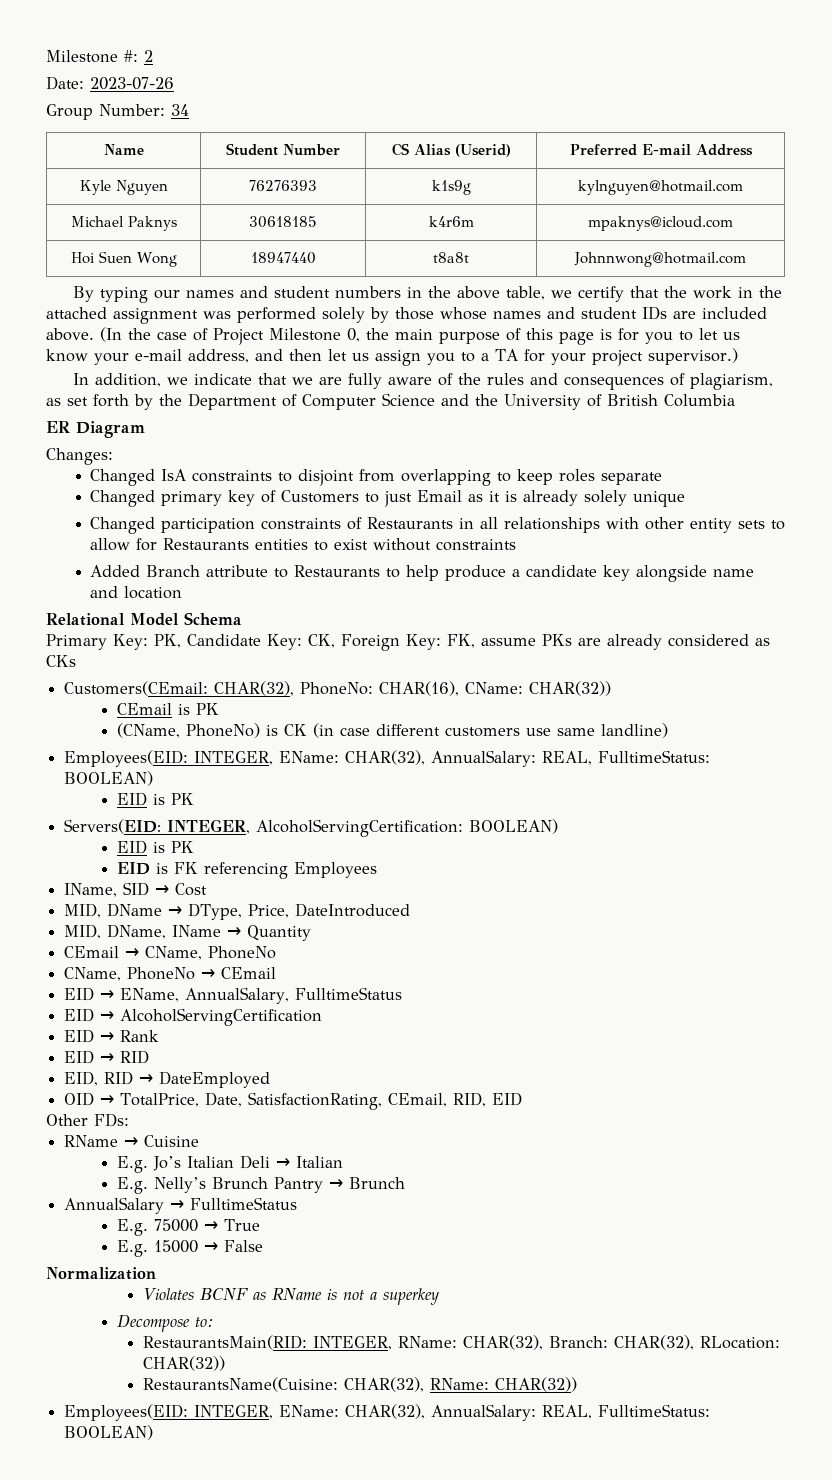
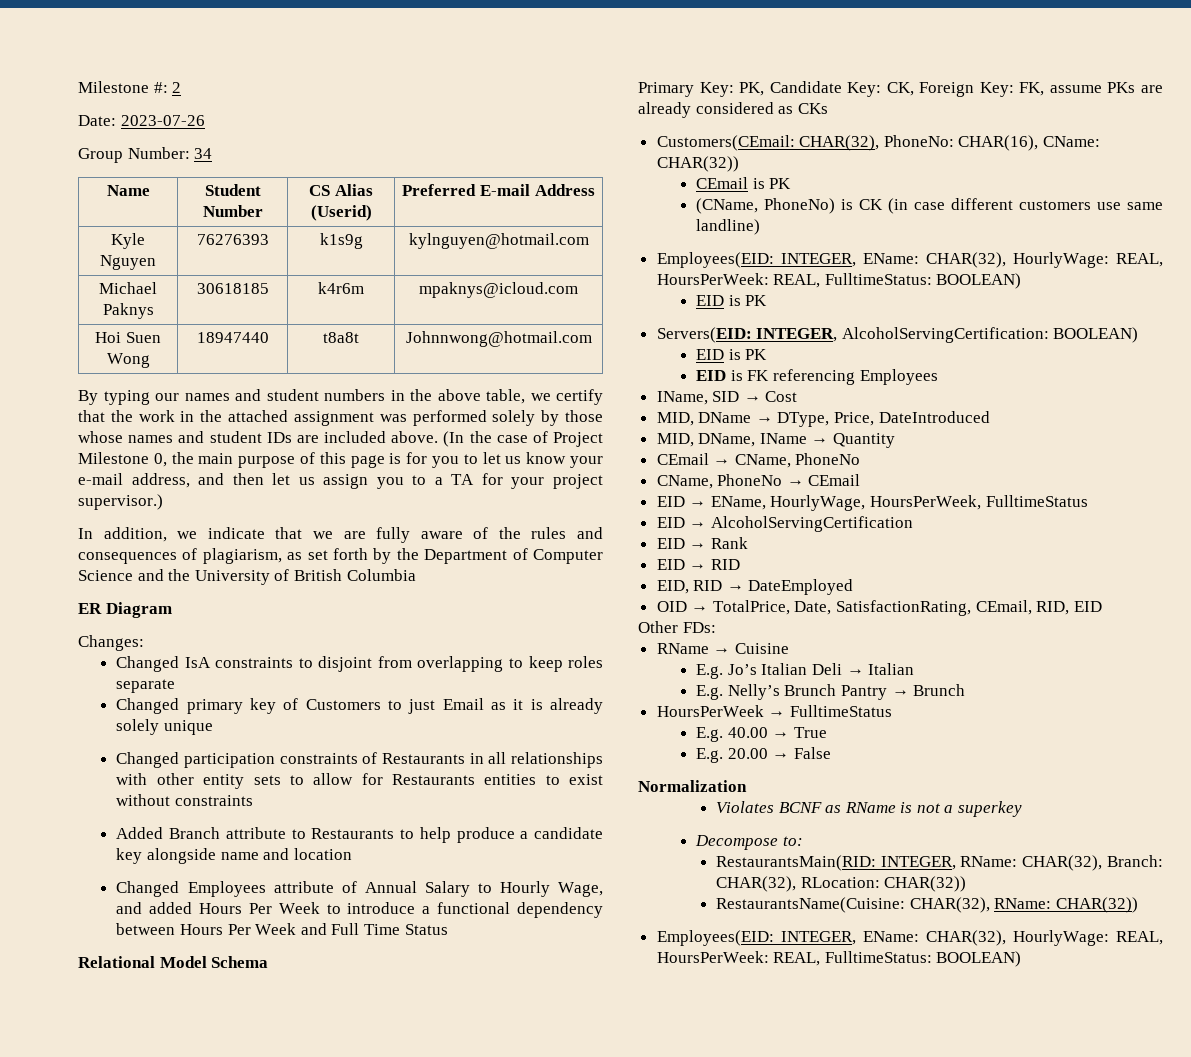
+ Changed Employees attribute of Annual Salary to Hourly Wage, and added Hours Per Week to introduce a functional dependency between Hours Per Week and Full Time Status
  (CName, PhoneNo) is CK (in case different customers use same landline)
- Employees(EID: INTEGER, EName: CHAR(32), AnnualSalary: REAL, FulltimeStatus: BOOLEAN)
+ Employees(EID: INTEGER, EName: CHAR(32), HourlyWage: REAL, HoursPerWeek: REAL, FulltimeStatus: BOOLEAN)
- EID → EName, AnnualSalary, FulltimeStatus
+ EID → EName, HourlyWage, HoursPerWeek, FulltimeStatus
- AnnualSalary → FulltimeStatus
+ HoursPerWeek → FulltimeStatus
- E.g. 75000 → True
+ E.g. 40.00 → True
- E.g. 15000 → False
+ E.g. 20.00 → False
  RestaurantsName(Cuisine: CHAR(32), RName: CHAR(32))
- Employees(EID: INTEGER, EName: CHAR(32), AnnualSalary: REAL, FulltimeStatus: BOOLEAN)
+ Employees(EID: INTEGER, EName: CHAR(32), HourlyWage: REAL, HoursPerWeek: REAL, FulltimeStatus: BOOLEAN)

